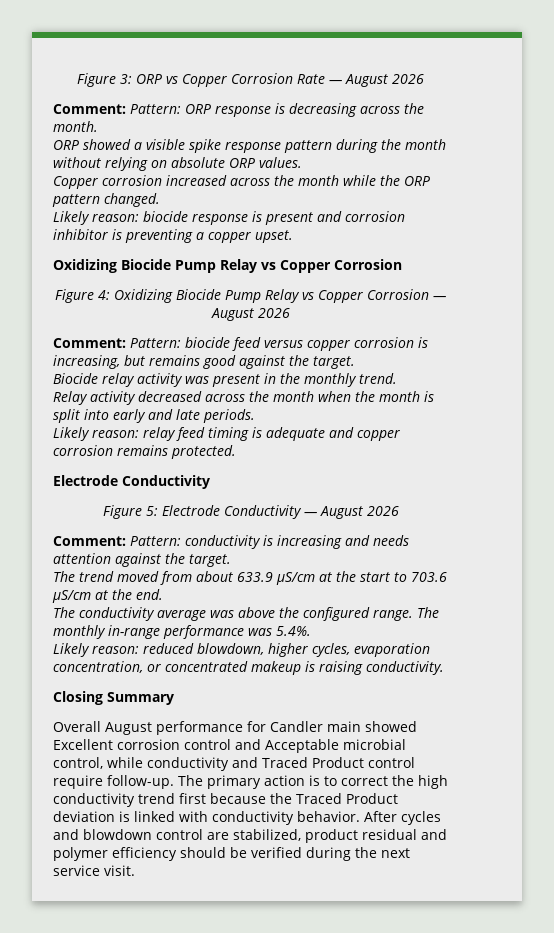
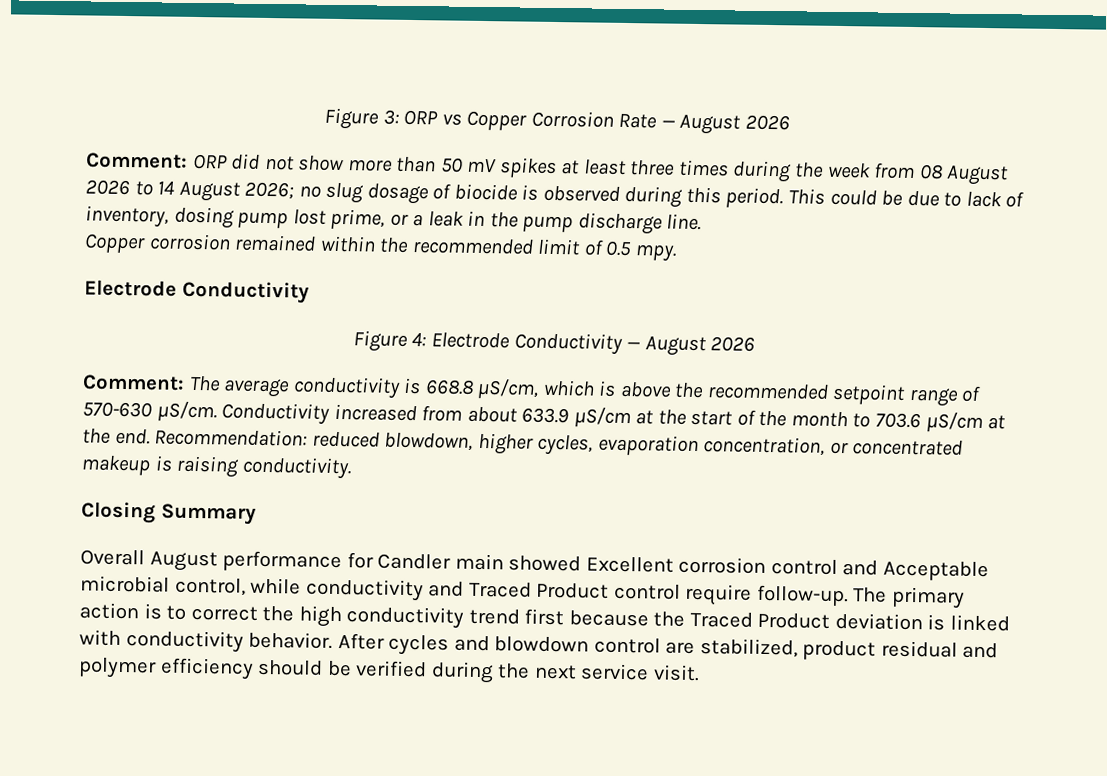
- Comment: Pattern: ORP response is decreasing across the month.
- ORP showed a visible spike response pattern during the month without relying on absolute ORP values.
- Copper corrosion increased across the month while the ORP pattern changed.
- Likely reason: biocide response is present and corrosion inhibitor is preventing a copper upset.
- Oxidizing Biocide Pump Relay vs Copper Corrosion
- Figure 4: Oxidizing Biocide Pump Relay vs Copper Corrosion — August 2026
- Comment: Pattern: biocide feed versus copper corrosion is increasing, but remains good against the target.
- Biocide relay activity was present in the monthly trend.
- Relay activity decreased across the month when the month is split into early and late periods.
- Likely reason: relay feed timing is adequate and copper corrosion remains protected.
+ Comment: ORP did not show more than 50 mV spikes at least three times during the week from 08 August 2026 to 14 August 2026; no slug dosage of biocide is observed during this period. This could be due to lack of inventory, dosing pump lost prime, or a leak in the pump discharge line.
+ Copper corrosion remained within the recommended limit of 0.5 mpy.
- Figure 5: Electrode Conductivity — August 2026
+ Figure 4: Electrode Conductivity — August 2026
- Comment: Pattern: conductivity is increasing and needs attention against the target.
- The trend moved from about 633.9 µS/cm at the start to 703.6 µS/cm at the end.
- The conductivity average was above the configured range. The monthly in-range performance was 5.4%.
- Likely reason: reduced blowdown, higher cycles, evaporation concentration, or concentrated makeup is raising conductivity.
+ Comment: The average conductivity is 668.8 µS/cm, which is above the recommended setpoint range of 570-630 µS/cm. Conductivity increased from about 633.9 µS/cm at the start of the month to 703.6 µS/cm at the end. Recommendation: reduced blowdown, higher cycles, evaporation concentration, or concentrated makeup is raising conductivity.

